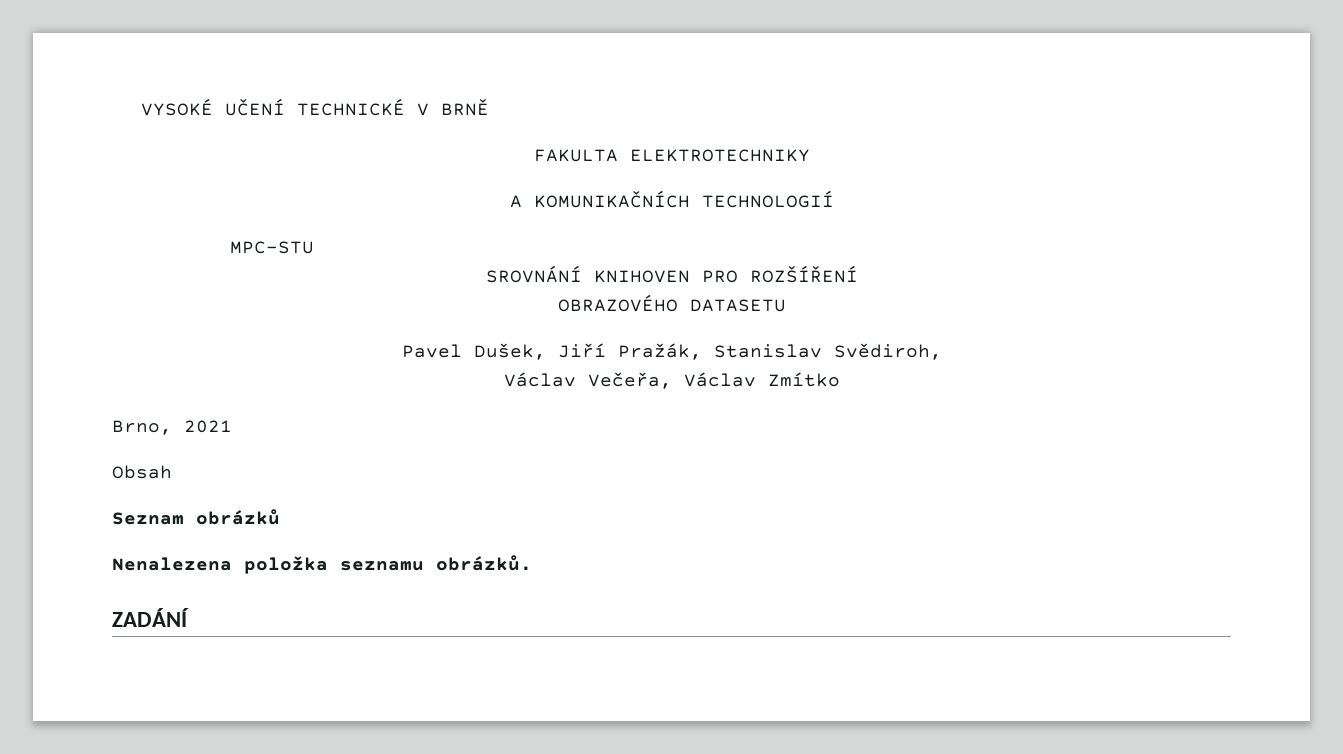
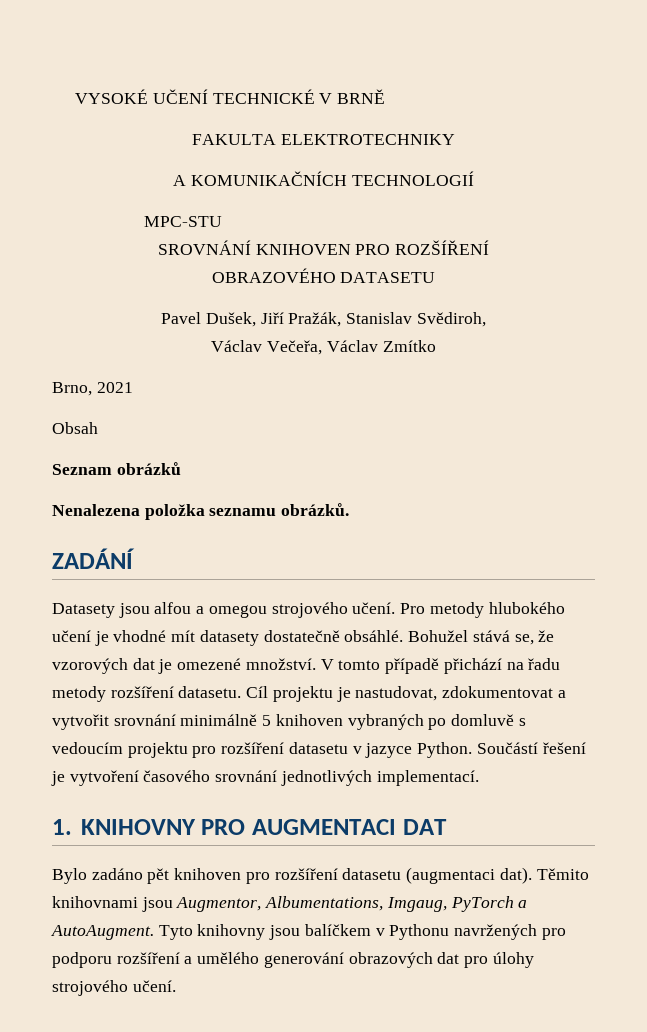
+ Datasety jsou alfou a omegou strojového učení. Pro metody hlubokého učení je vhodné mít datasety dostatečně obsáhlé. Bohužel stává se, že vzorových dat je omezené množství. V tomto případě přichází na řadu metody rozšíření datasetu. Cíl projektu je nastudovat, zdokumentovat a vytvořit srovnání minimálně 5 knihoven vybraných po domluvě s vedoucím projektu pro rozšíření datasetu v jazyce Python. Součástí řešení je vytvoření časového srovnání jednotlivých implementací.
+ 1. KNIHOVNY PRO AUGMENTACI DAT
+ Bylo zadáno pět knihoven pro rozšíření datasetu (augmentaci dat). Těmito knihovnami jsou Augmentor, Albumentations, Imgaug, PyTorch a AutoAugment. Tyto knihovny jsou balíčkem v Pythonu navržených pro podporu rozšíření a umělého generování obrazových dat pro úlohy strojového učení.

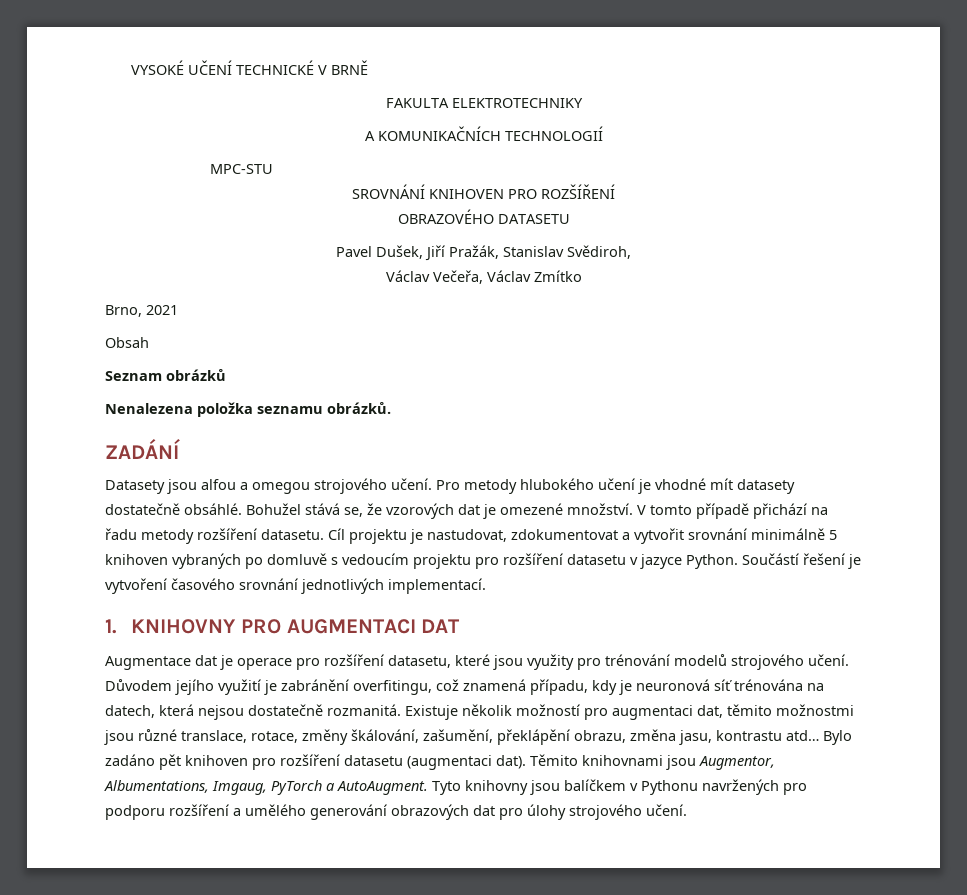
+ Augmentace dat je operace pro rozšíření datasetu, které jsou využity pro trénování modelů strojového učení. Důvodem jejího využití je zabránění overfitingu, což znamená případu, kdy je neuronová síť trénována na datech, která nejsou dostatečně rozmanitá. Existuje několik možností pro augmentaci dat, těmito možnostmi jsou různé translace, rotace, změny škálování, zašumění, překlápění obrazu, změna jasu, kontrastu atd…

